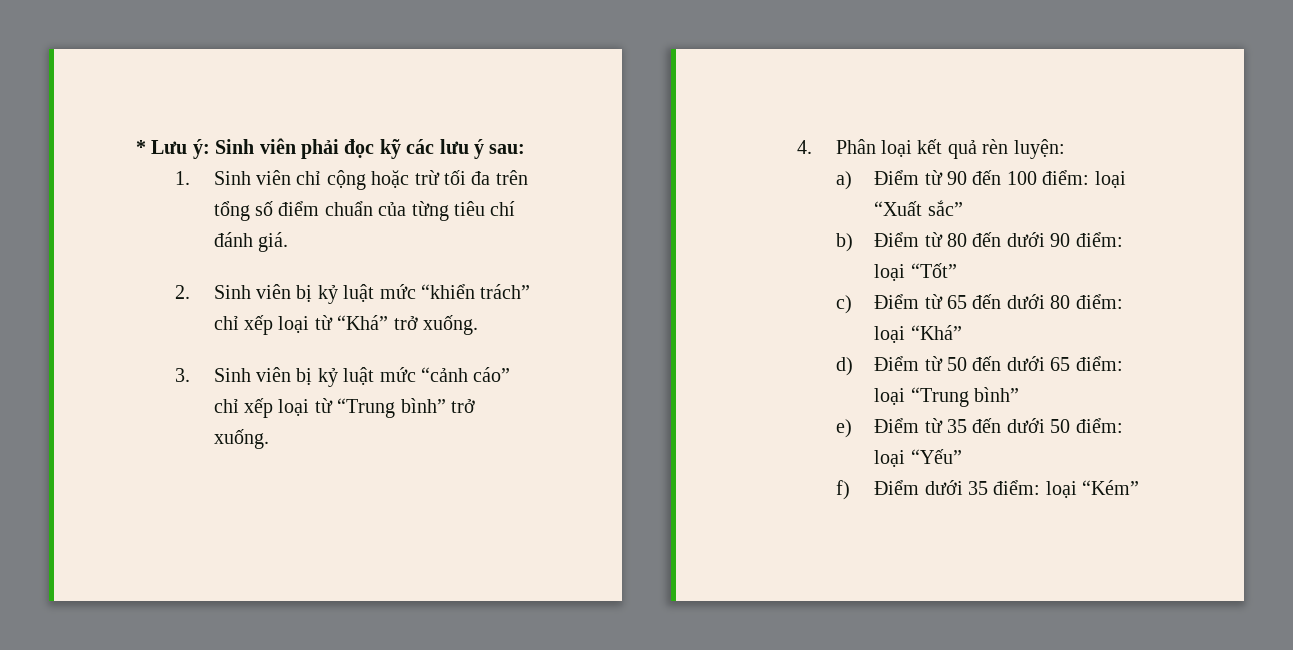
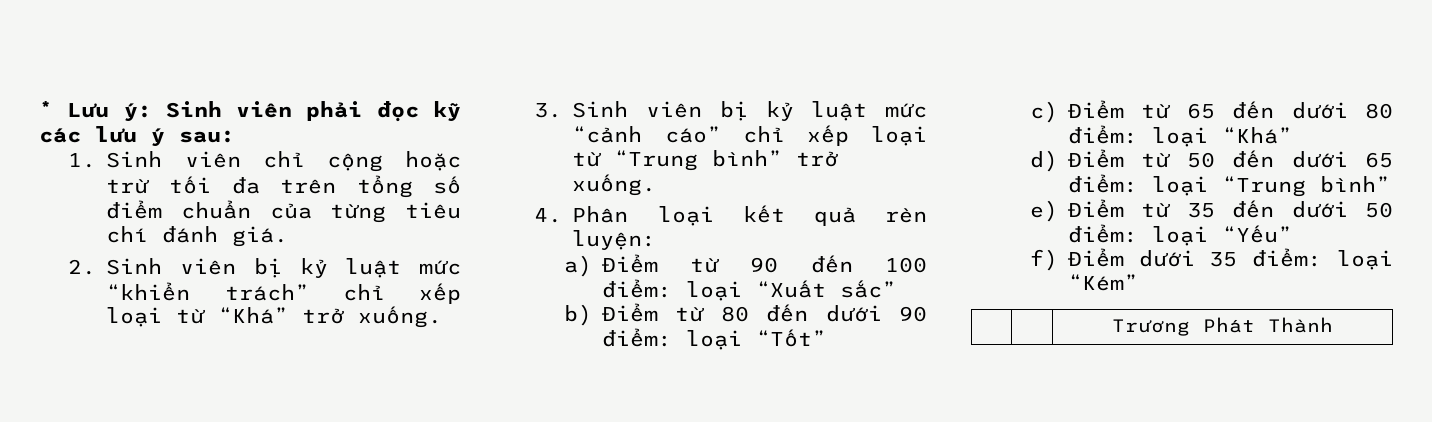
+ | | Trương Phát Thành

